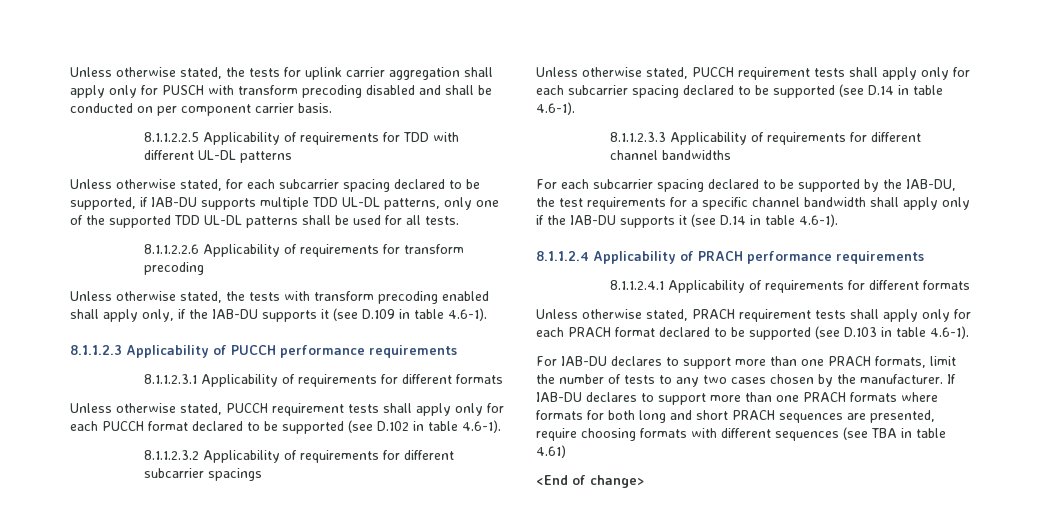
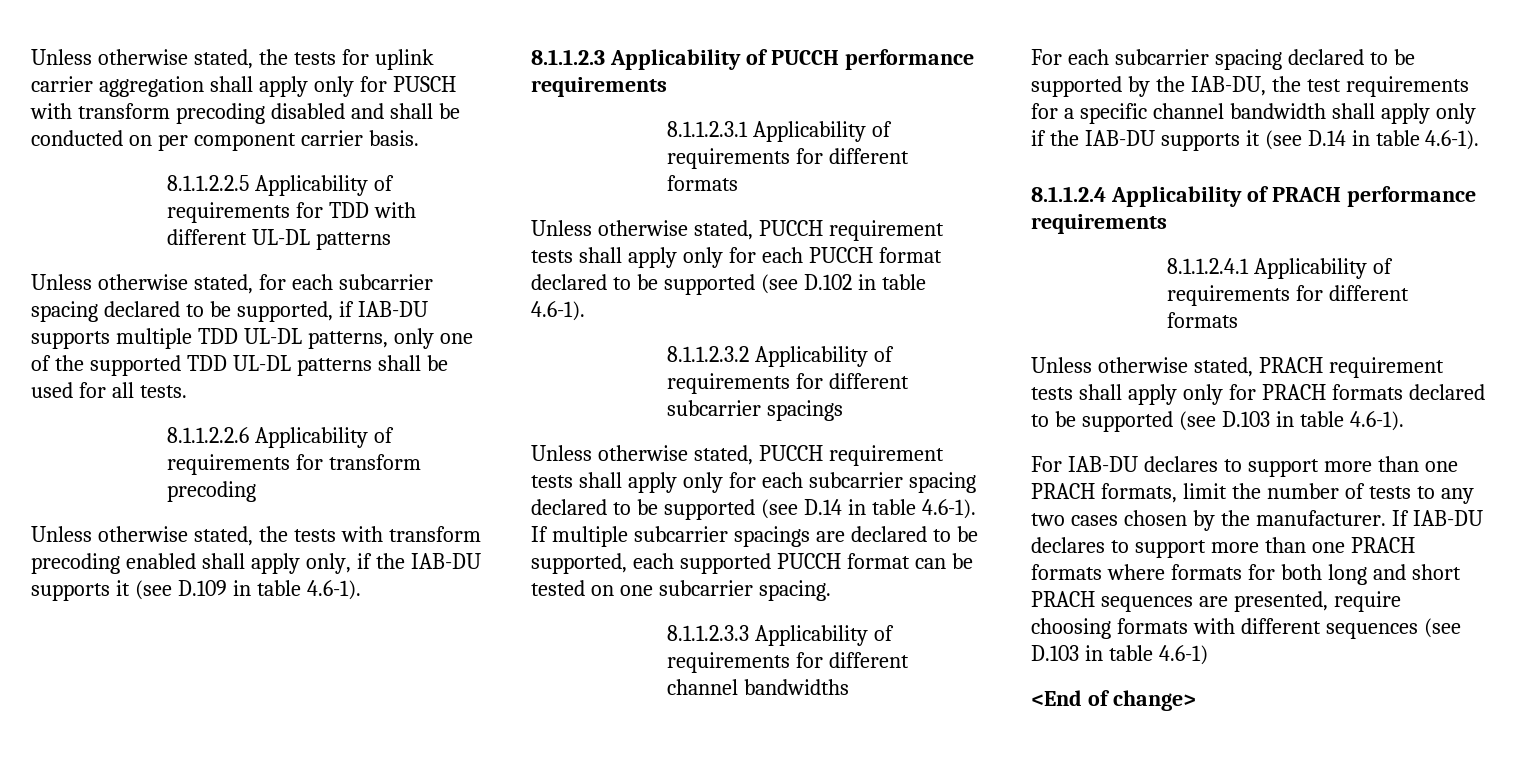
- Unless otherwise stated, PUCCH requirement tests shall apply only for each subcarrier spacing declared to be supported (see D.14 in table 4.6-1).
+ Unless otherwise stated, PUCCH requirement tests shall apply only for each subcarrier spacing declared to be supported (see D.14 in table 4.6-1). If multiple subcarrier spacings are declared to be supported, each supported PUCCH format can be tested on one subcarrier spacing.
- Unless otherwise stated, PRACH requirement tests shall apply only for each PRACH format declared to be supported (see D.103 in table 4.6-1).
+ Unless otherwise stated, PRACH requirement tests shall apply only for PRACH formats declared to be supported (see D.103 in table 4.6-1).
- If IAB-DU declares to support more than one PRACH formats where formats for both long and short PRACH sequences are presented, require choosing formats with different sequences (see TBA in table 4.61)
+ If IAB-DU declares to support more than one PRACH formats where formats for both long and short PRACH sequences are presented, require choosing formats with different sequences (see D.103 in table 4.6-1)

